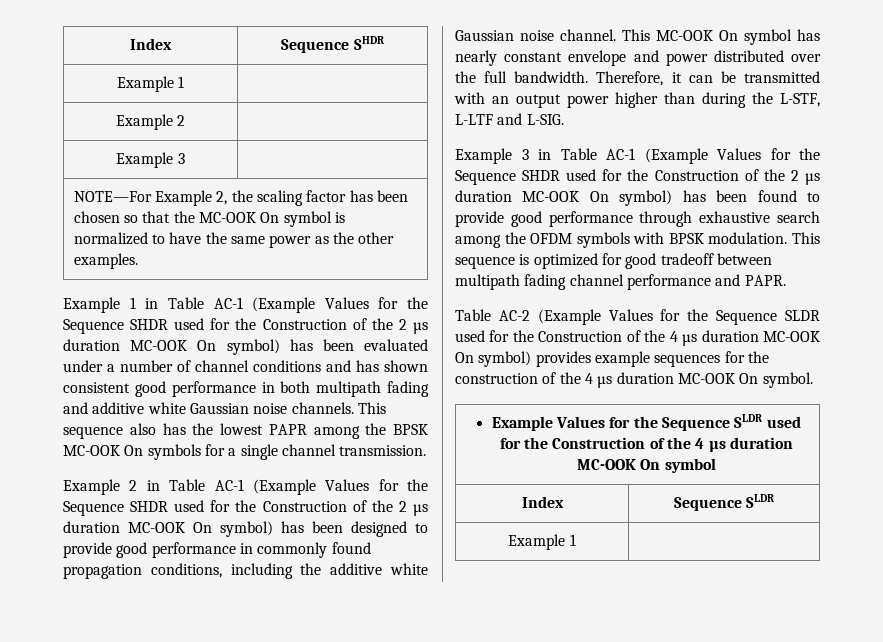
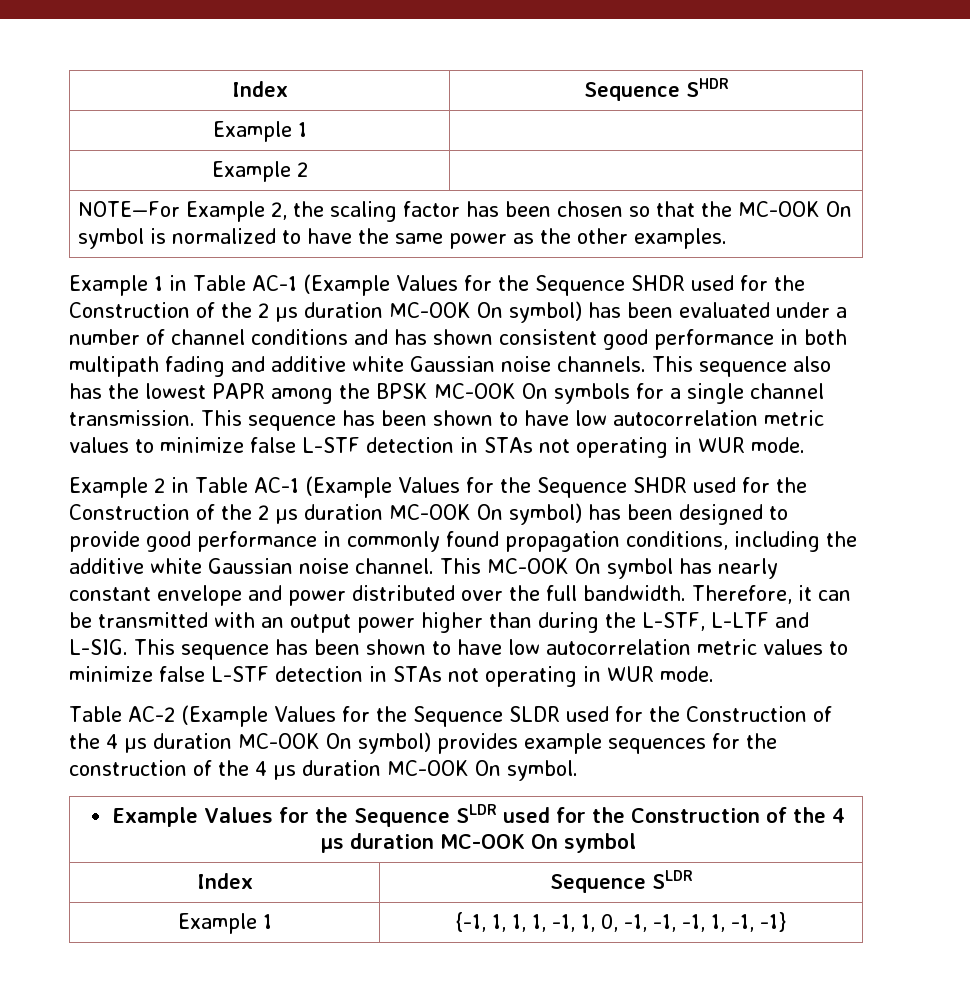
- Example 3 |
- This sequence also has the lowest PAPR among the BPSK MC-OOK On symbols for a single channel transmission.
+ This sequence also has the lowest PAPR among the BPSK MC-OOK On symbols for a single channel transmission. This sequence has been shown to have low autocorrelation metric values to minimize false L-STF detection in STAs not operating in WUR mode.
- Therefore, it can be transmitted with an output power higher than during the L-STF, L-LTF and L-SIG.
- Example 3 in Table AC-1 (Example Values for the Sequence SHDR used for the Construction of the 2 µs duration MC-OOK On symbol) has been found to provide good performance through exhaustive search among the OFDM symbols with BPSK modulation. This sequence is optimized for good tradeoff between multipath fading channel performance and PAPR.
+ Therefore, it can be transmitted with an output power higher than during the L-STF, L-LTF and L-SIG. This sequence has been shown to have low autocorrelation metric values to minimize false L-STF detection in STAs not operating in WUR mode.
  Index | Sequence SLDR
- Example 1 |
+ Example 1 | {-1, 1, 1, 1, -1, 1, 0, -1, -1, -1, 1, -1, -1}

